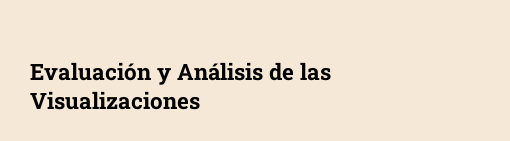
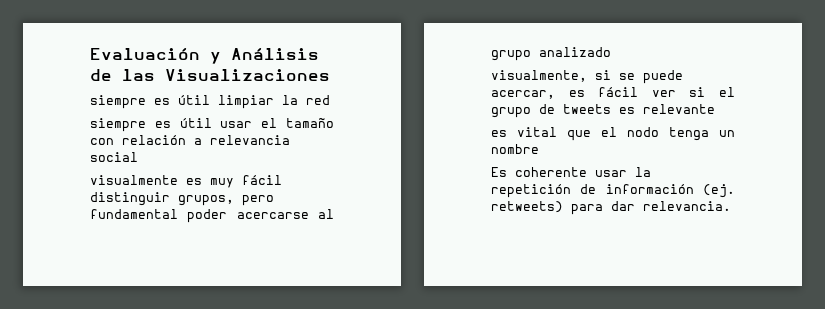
+ siempre es útil limpiar la red
+ siempre es útil usar el tamaño con relación a relevancia social
+ visualmente es muy fácil distinguir grupos, pero fundamental poder acercarse al grupo analizado
+ visualmente, si se puede acercar, es fácil ver si el grupo de tweets es relevante
+ es vital que el nodo tenga un nombre
+ Es coherente usar la repetición de información (ej. retweets) para dar relevancia.

